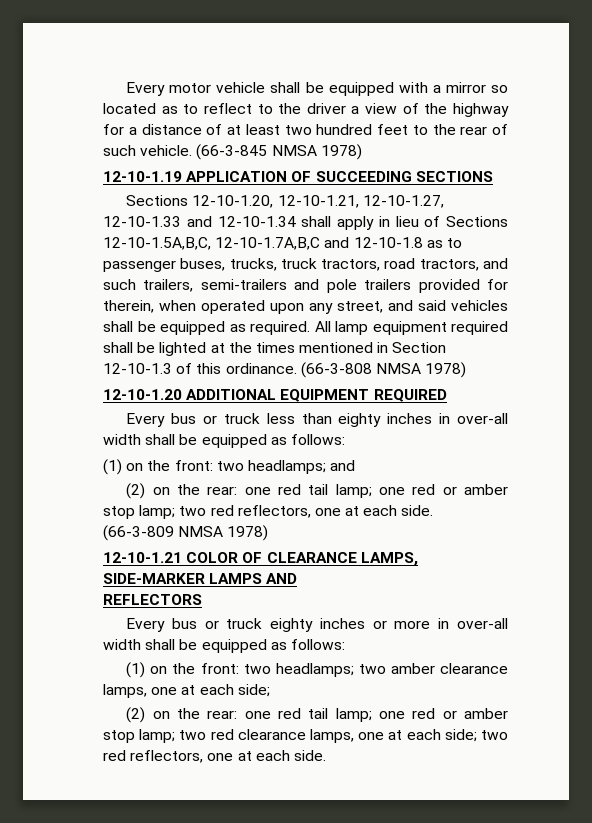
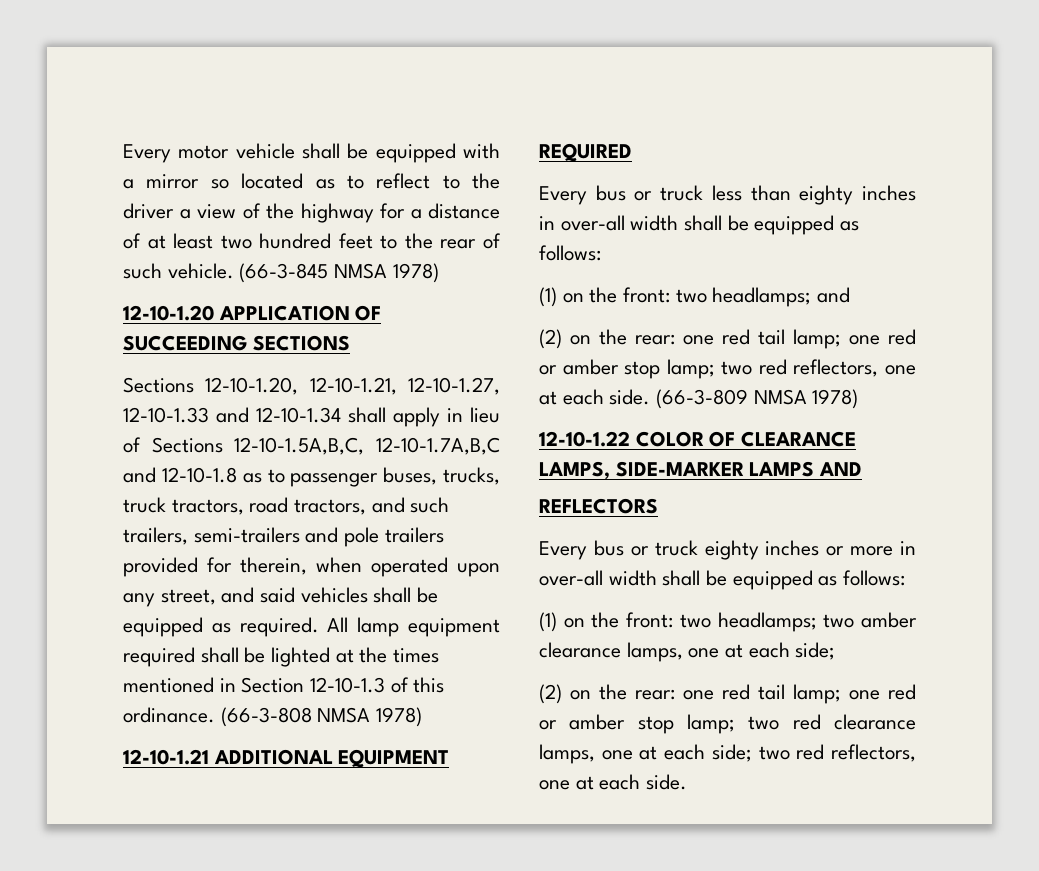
- 12-10-1.19 APPLICATION OF SUCCEEDING SECTIONS
+ 12-10-1.20 APPLICATION OF SUCCEEDING SECTIONS
- 12-10-1.20 ADDITIONAL EQUIPMENT REQUIRED
+ 12-10-1.21 ADDITIONAL EQUIPMENT REQUIRED
- 12-10-1.21 COLOR OF CLEARANCE LAMPS, SIDE-MARKER LAMPS AND
+ 12-10-1.22 COLOR OF CLEARANCE LAMPS, SIDE-MARKER LAMPS AND

